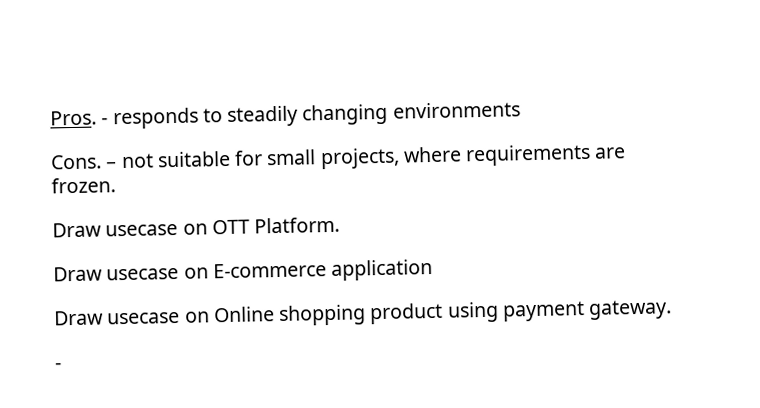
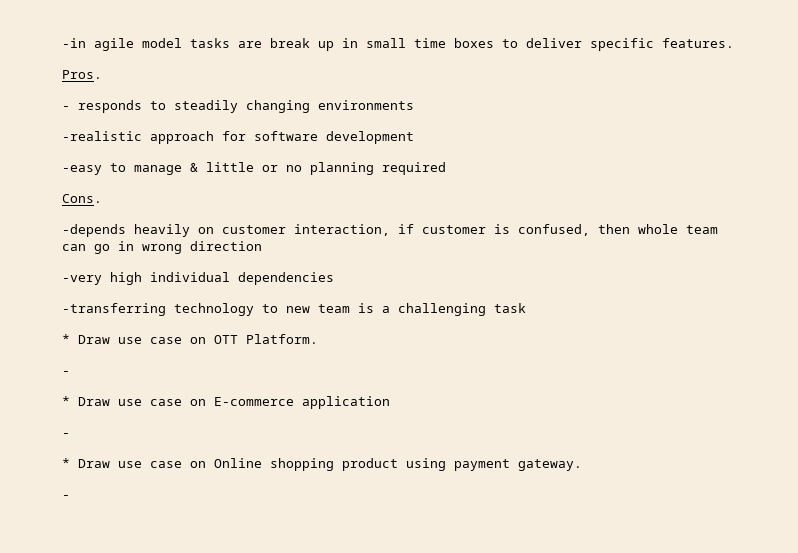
+ -in agile model tasks are break up in small time boxes to deliver specific features.
- Pros. - responds to steadily changing environments
+ Pros.
+ - responds to steadily changing environments
- Cons. – not suitable for small projects, where requirements are frozen.
- Draw usecase on OTT Platform.
- Draw usecase on E-commerce application
- Draw usecase on Online shopping product using payment gateway.
+ -realistic approach for software development
+ -easy to manage & little or no planning required
+ Cons.
+ -depends heavily on customer interaction, if customer is confused, then whole team can go in wrong direction
+ -very high individual dependencies
+ -transferring technology to new team is a challenging task
+ * Draw use case on OTT Platform.
+ -
+ * Draw use case on E-commerce application
+ -
+ * Draw use case on Online shopping product using payment gateway.

